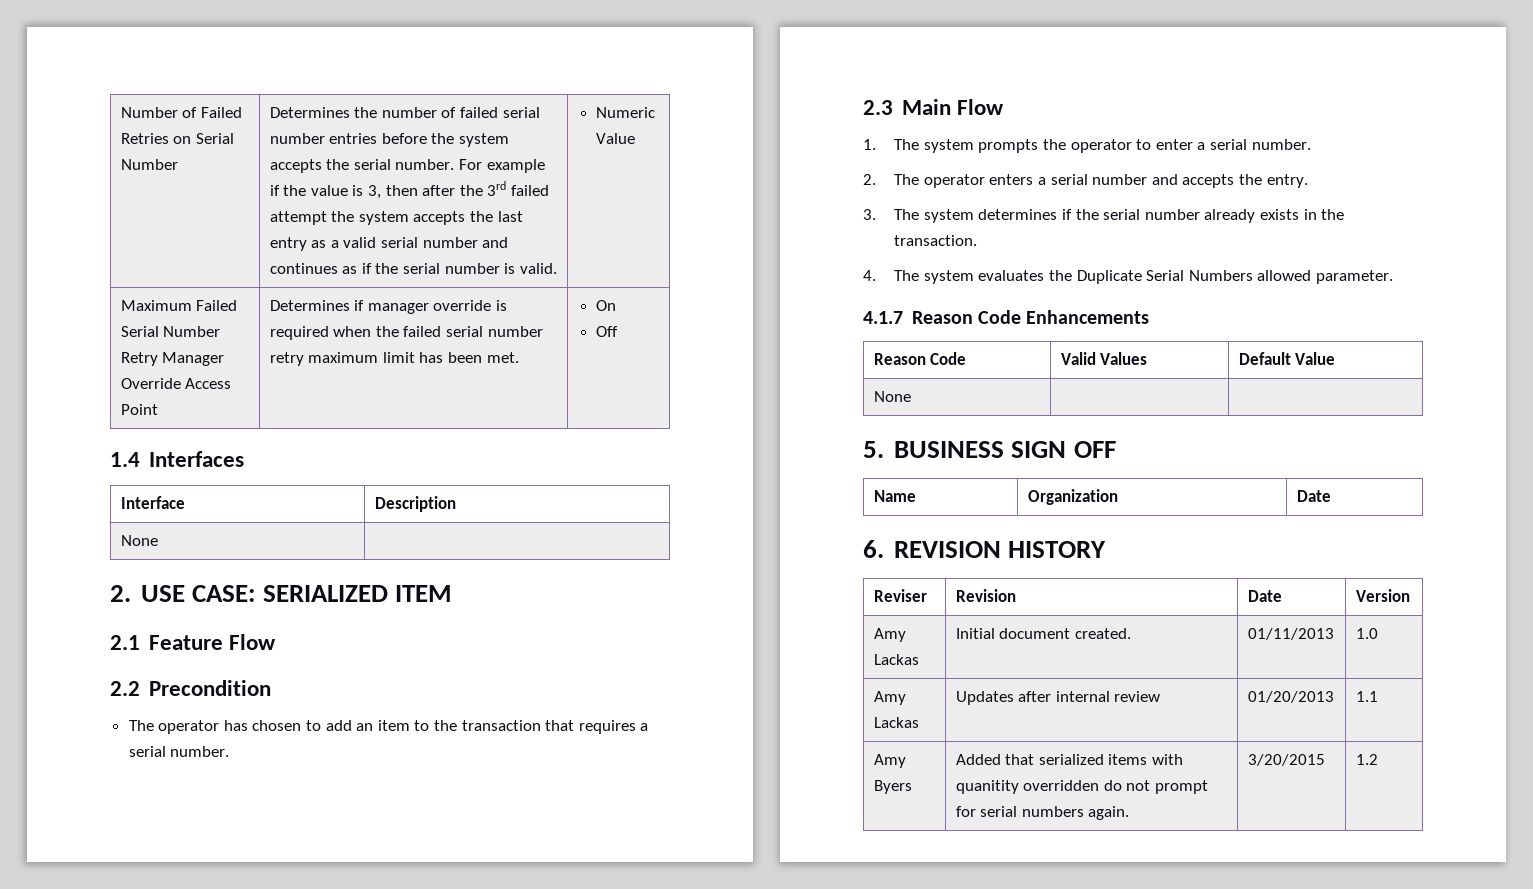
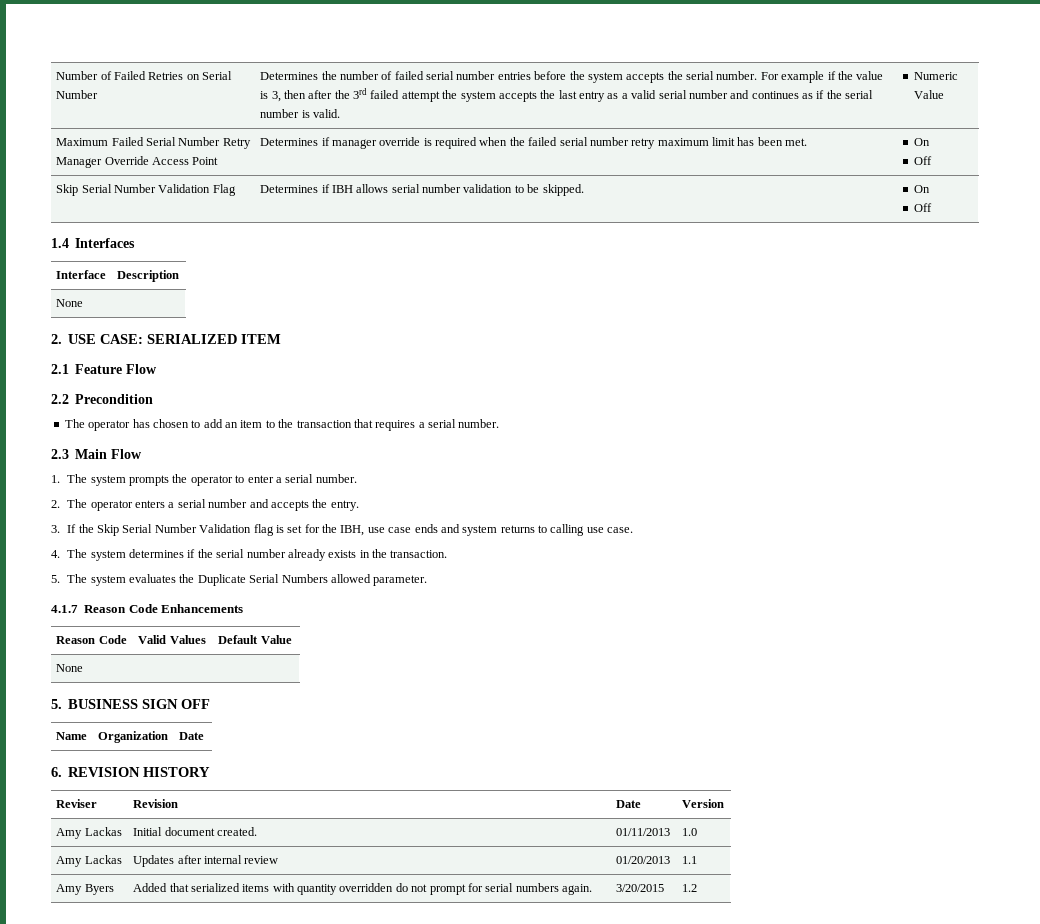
+ Skip Serial Number Validation Flag | Determines if IBH allows serial number validation to be skipped. | On
+ Off
- 3. The system determines if the serial number already exists in the transaction.
+ 3. If the Skip Serial Number Validation flag is set for the IBH, use case ends and system returns to calling use case.
+ 4. The system determines if the serial number already exists in the transaction.
- 4. The system evaluates the Duplicate Serial Numbers allowed parameter.
+ 5. The system evaluates the Duplicate Serial Numbers allowed parameter.
- Amy Byers | Added that serialized items with quanitity overridden do not prompt for serial numbers again. | 3/20/2015 | 1.2
+ Amy Byers | Added that serialized items with quantity overridden do not prompt for serial numbers again. | 3/20/2015 | 1.2

